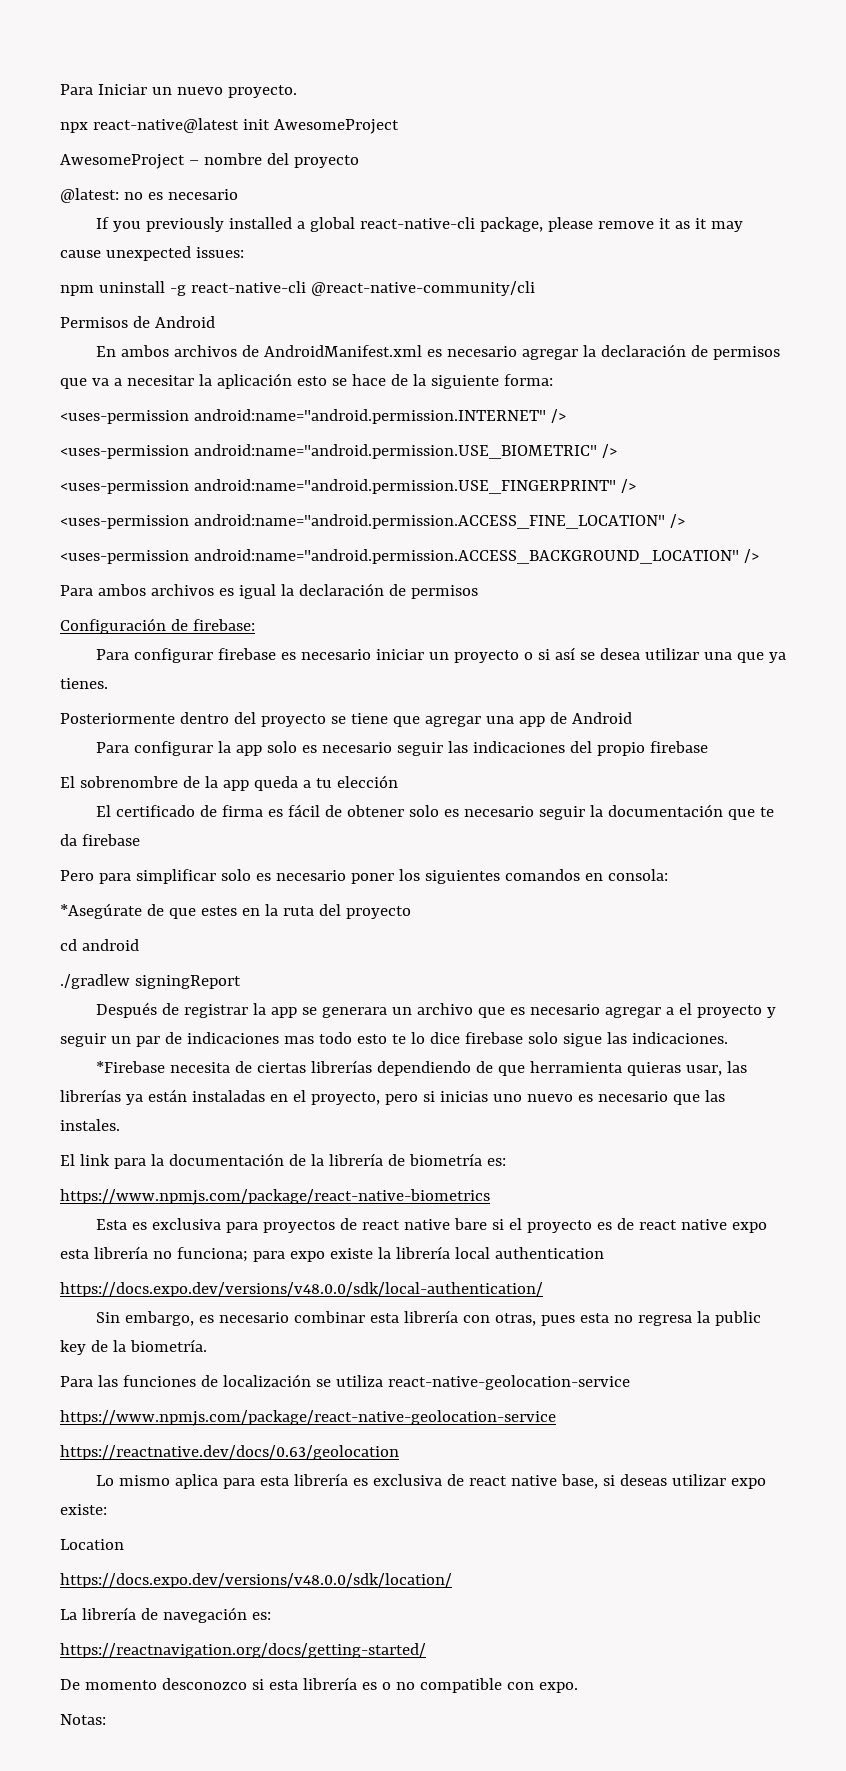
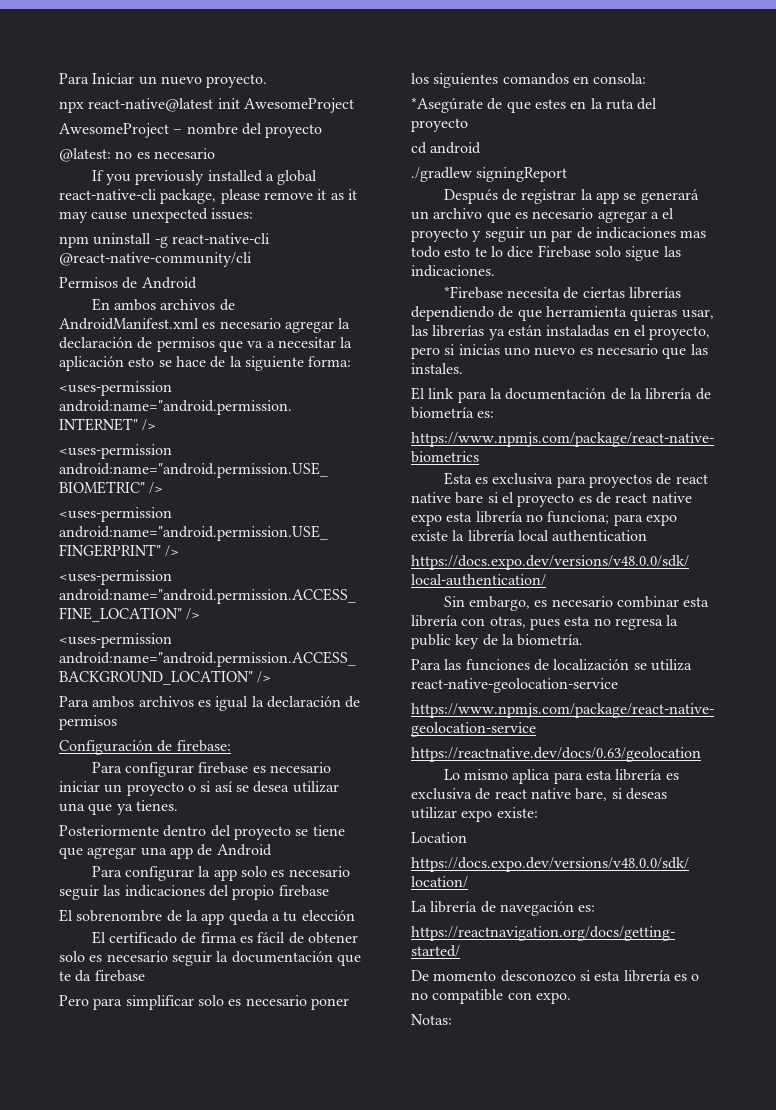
- Después de registrar la app se generara un archivo que es necesario agregar a el proyecto y seguir un par de indicaciones mas todo esto te lo dice firebase solo sigue las indicaciones.
+ Después de registrar la app se generará un archivo que es necesario agregar a el proyecto y seguir un par de indicaciones mas todo esto te lo dice Firebase solo sigue las indicaciones.
- Lo mismo aplica para esta librería es exclusiva de react native base, si deseas utilizar expo existe:
+ Lo mismo aplica para esta librería es exclusiva de react native bare, si deseas utilizar expo existe:

